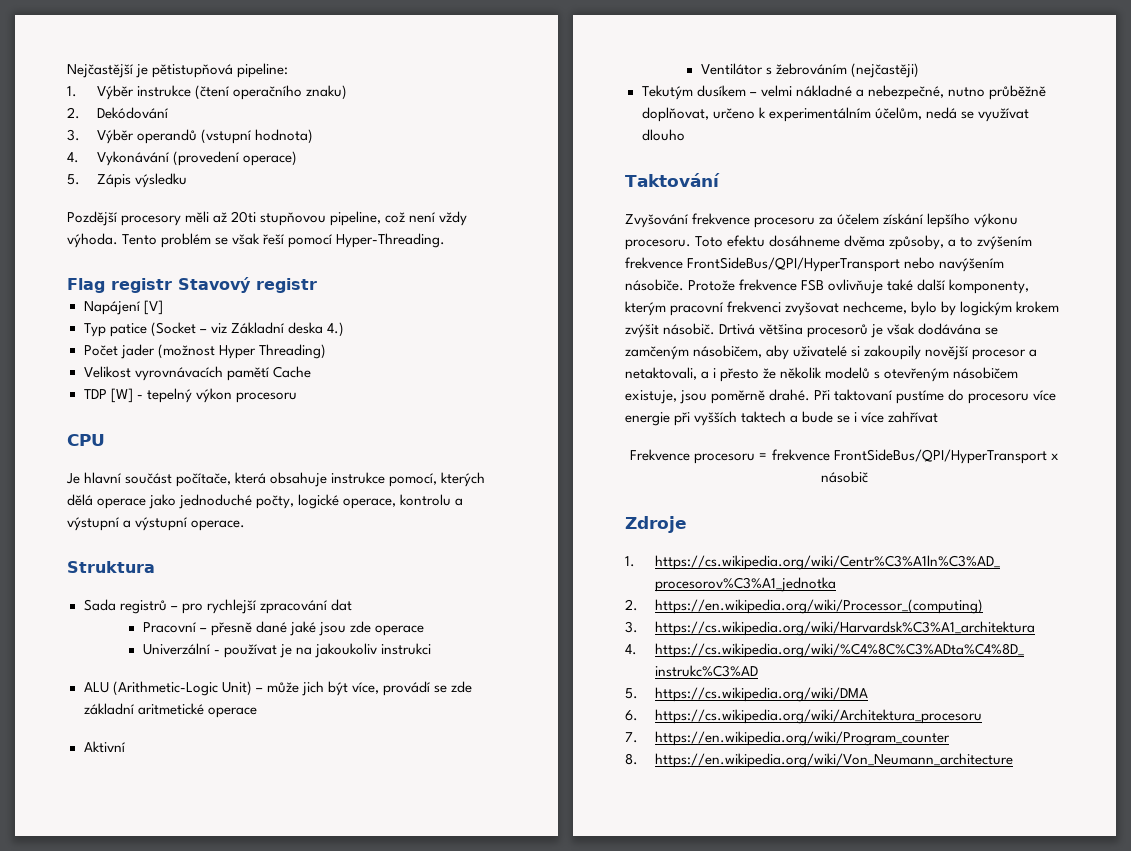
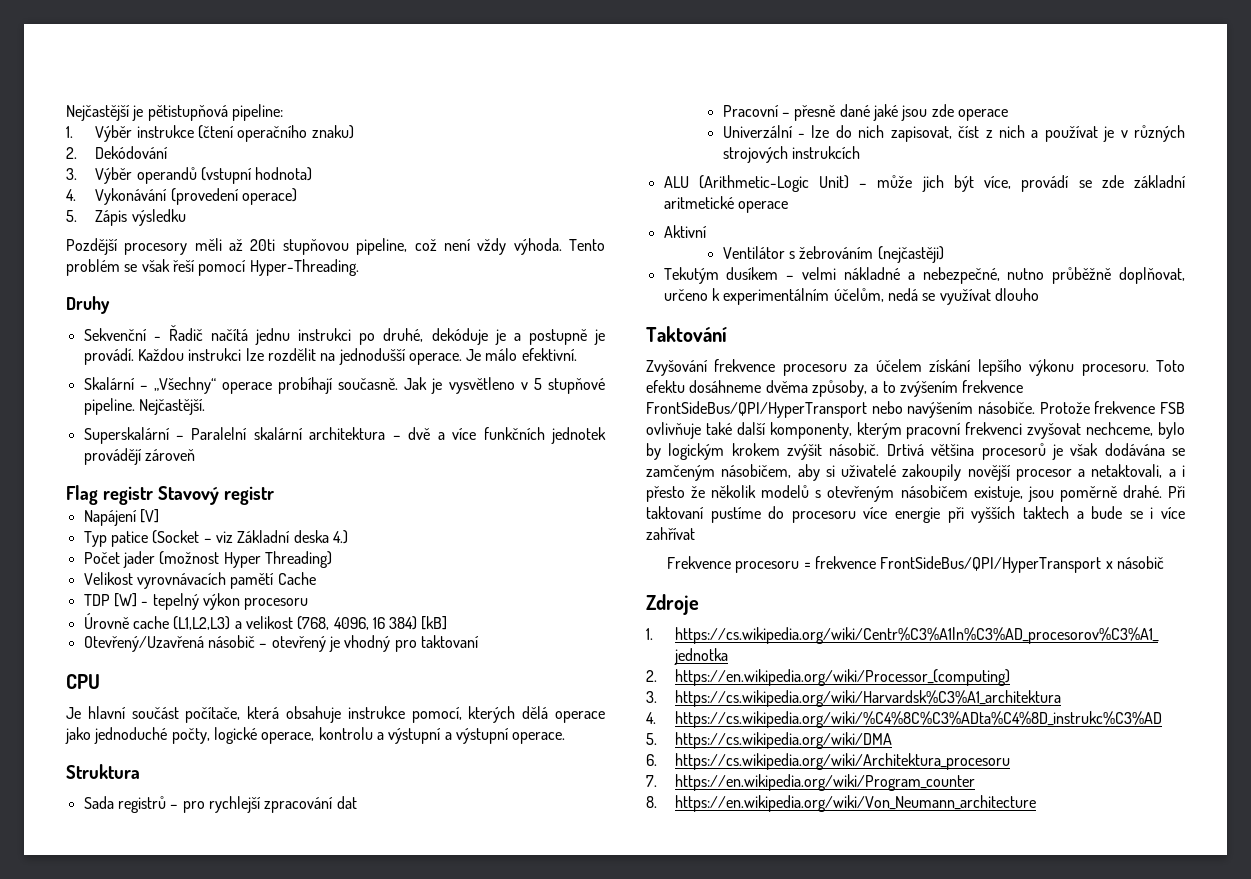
+ Druhy
+ Sekvenční - Řadič načítá jednu instrukci po druhé, dekóduje je a postupně je provádí. Každou instrukci lze rozdělit na jednodušší operace. Je málo efektivní.
+ Skalární – „Všechny“ operace probíhají současně. Jak je vysvětleno v 5 stupňové pipeline. Nejčastější.
+ Superskalární – Paralelní skalární architektura – dvě a více funkčních jednotek provádějí zároveň
+ Úrovně cache (L1,L2,L3) a velikost (768, 4096, 16 384) [kB]
+ Otevřený/Uzavřená násobič – otevřený je vhodný pro taktovaní
- Univerzální - používat je na jakoukoliv instrukci
+ Univerzální - lze do nich zapisovat, číst z nich a používat je v různých strojových instrukcích
- Drtivá většina procesorů je však dodávána se zamčeným násobičem, aby uživatelé si zakoupily novější procesor a netaktovali, a i přesto že několik modelů s otevřeným násobičem existuje, jsou poměrně drahé.
+ Drtivá většina procesorů je však dodávána se zamčeným násobičem, aby si uživatelé zakoupily novější procesor a netaktovali, a i přesto že několik modelů s otevřeným násobičem existuje, jsou poměrně drahé.

